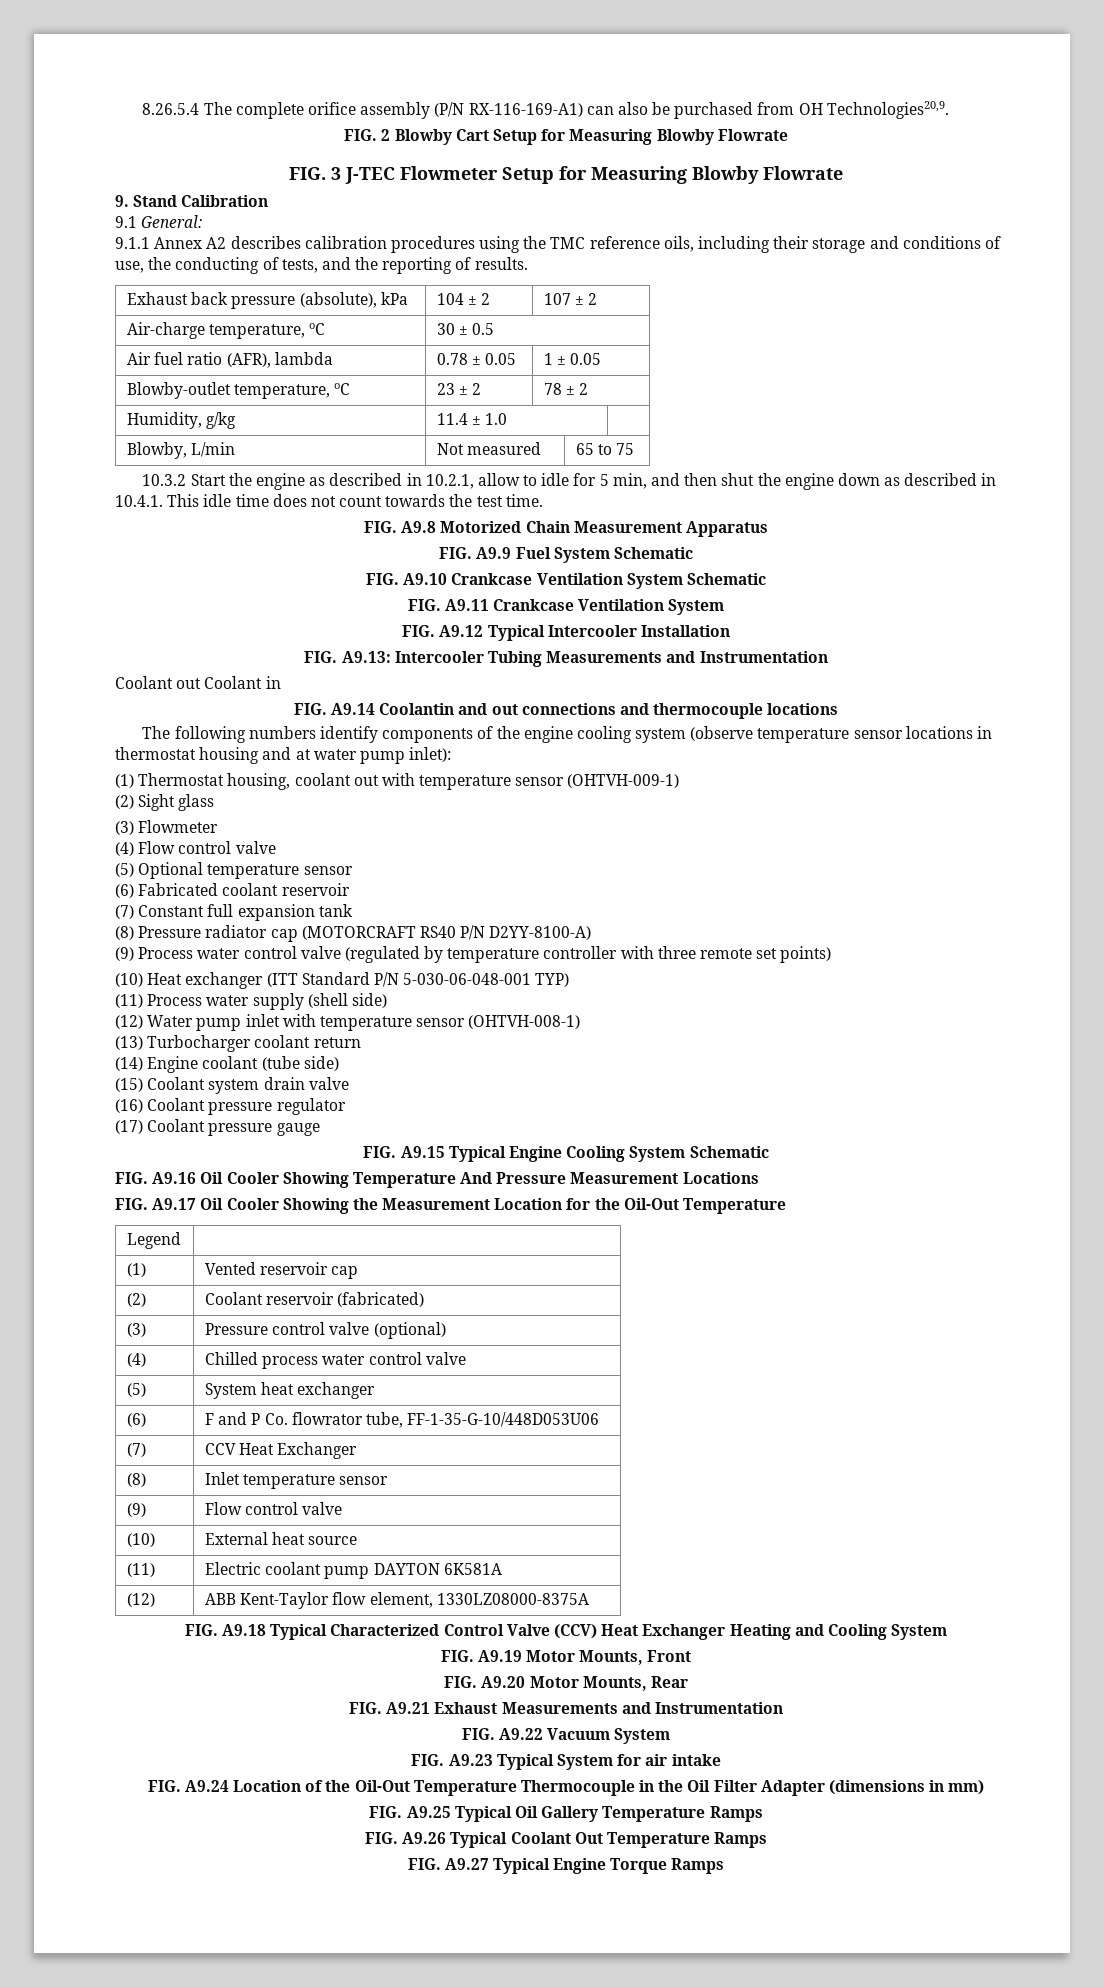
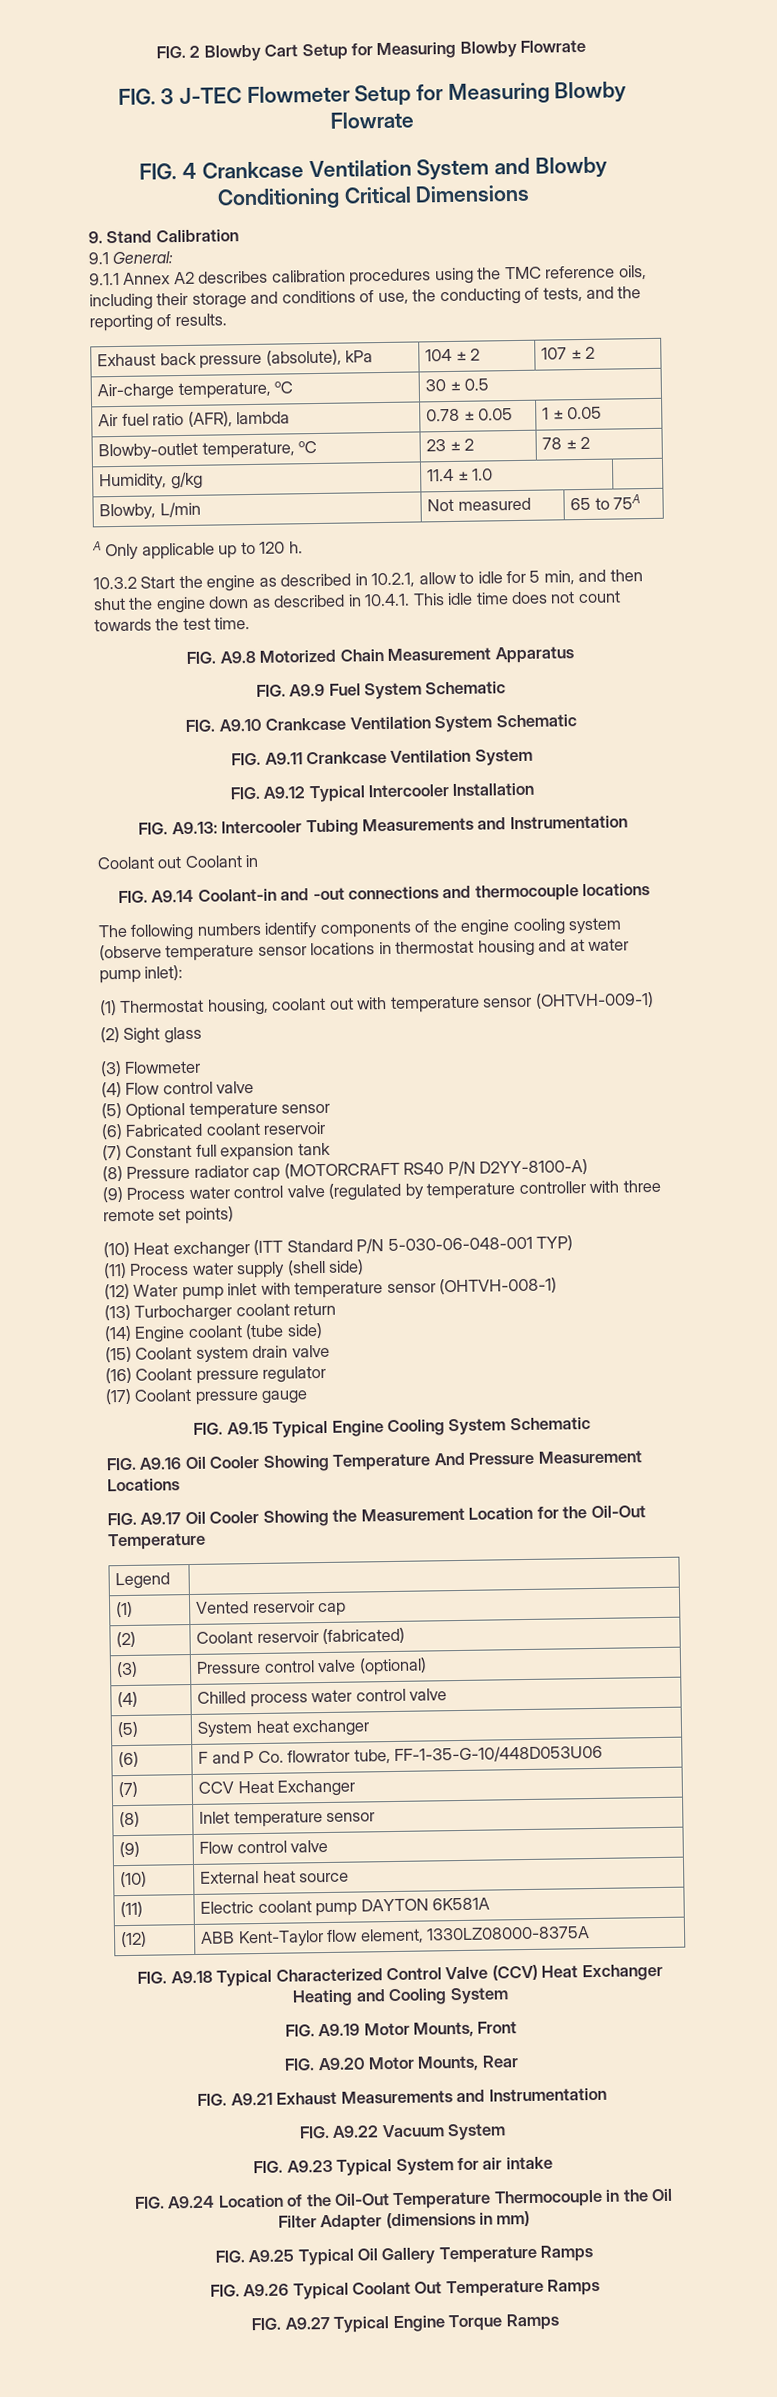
- 8.26.5.4 The complete orifice assembly (P/N RX-116-169-A1) can also be purchased from OH Technologies20,9.
+ FIG. 4 Crankcase Ventilation System and Blowby Conditioning Critical Dimensions
- Blowby, L/min | Not measured | 65 to 75
+ Blowby, L/min | Not measured | 65 to 75A
+ A Only applicable up to 120 h.
- FIG. A9.14 Coolantin and out connections and thermocouple locations
+ FIG. A9.14 Coolant-in and -out connections and thermocouple locations

